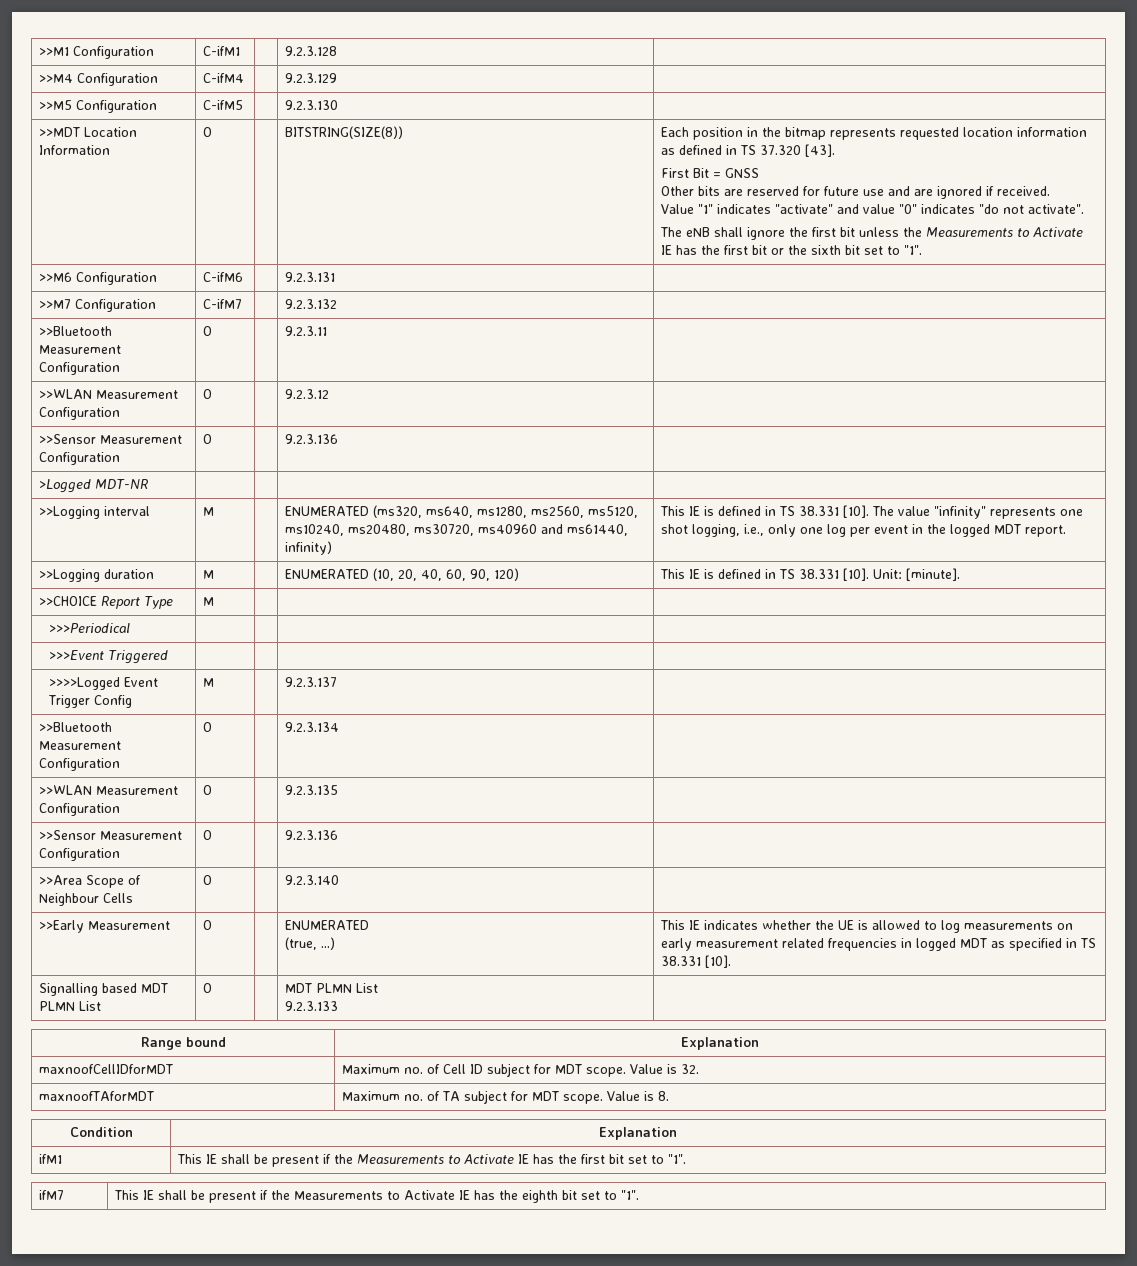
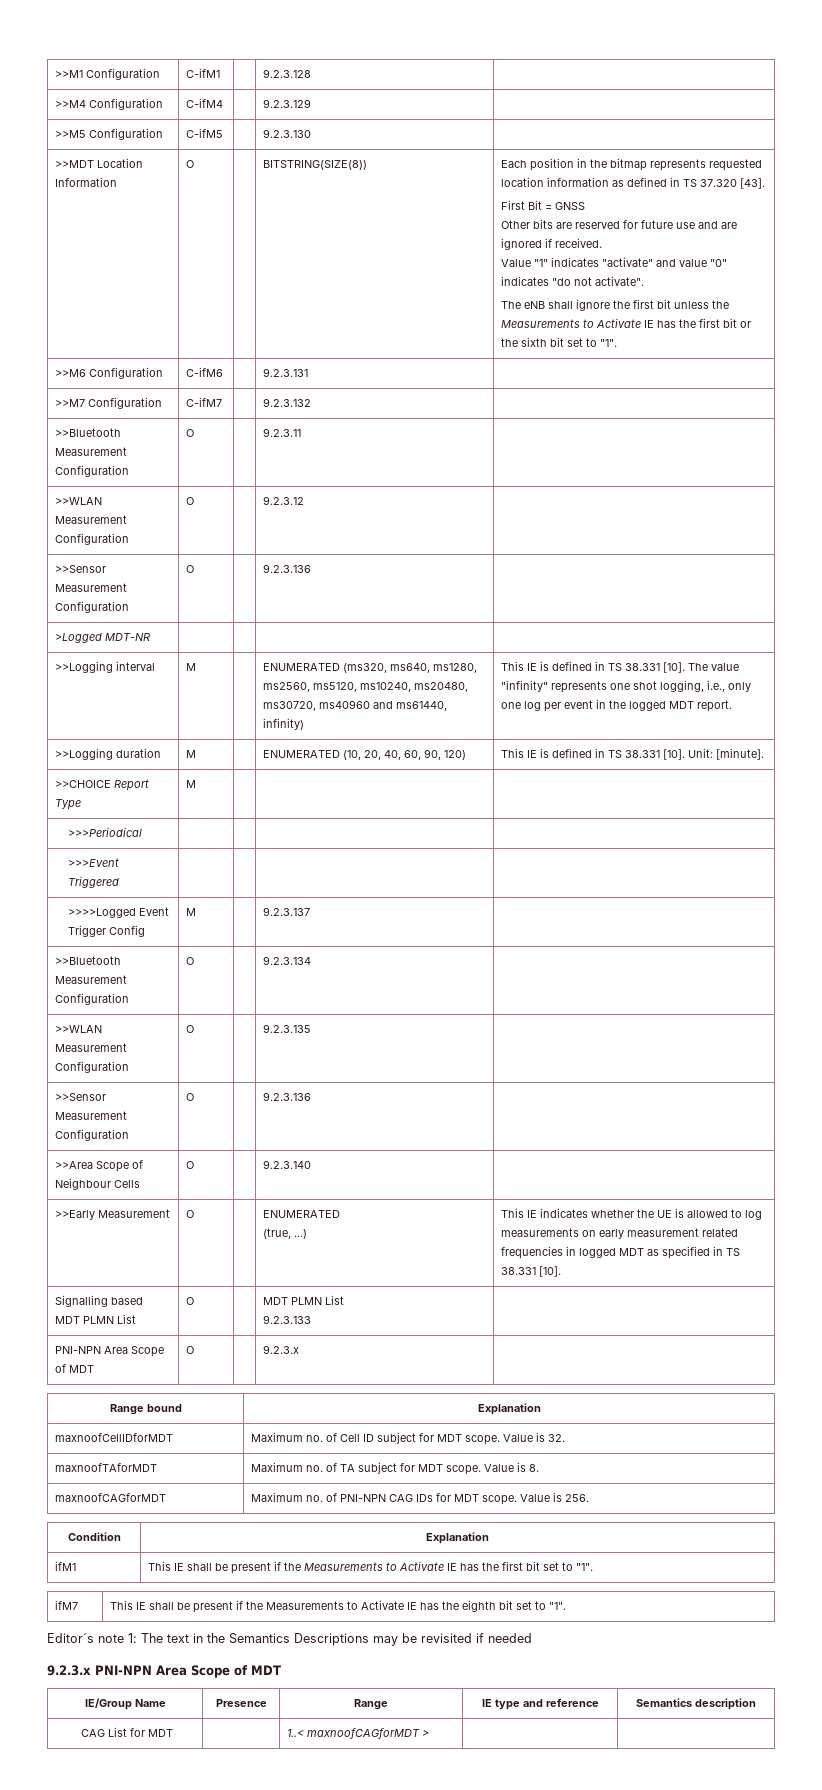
+ PNI-NPN Area Scope of MDT | O | | 9.2.3.x |
+ maxnoofCAGforMDT | Maximum no. of PNI-NPN CAG IDs for MDT scope. Value is 256.
+ Editor´s note 1: The text in the Semantics Descriptions may be revisited if needed
+ 9.2.3.x PNI-NPN Area Scope of MDT
+ IE/Group Name | Presence | Range | IE type and reference | Semantics description
+ CAG List for MDT | | 1..< maxnoofCAGforMDT > | |

